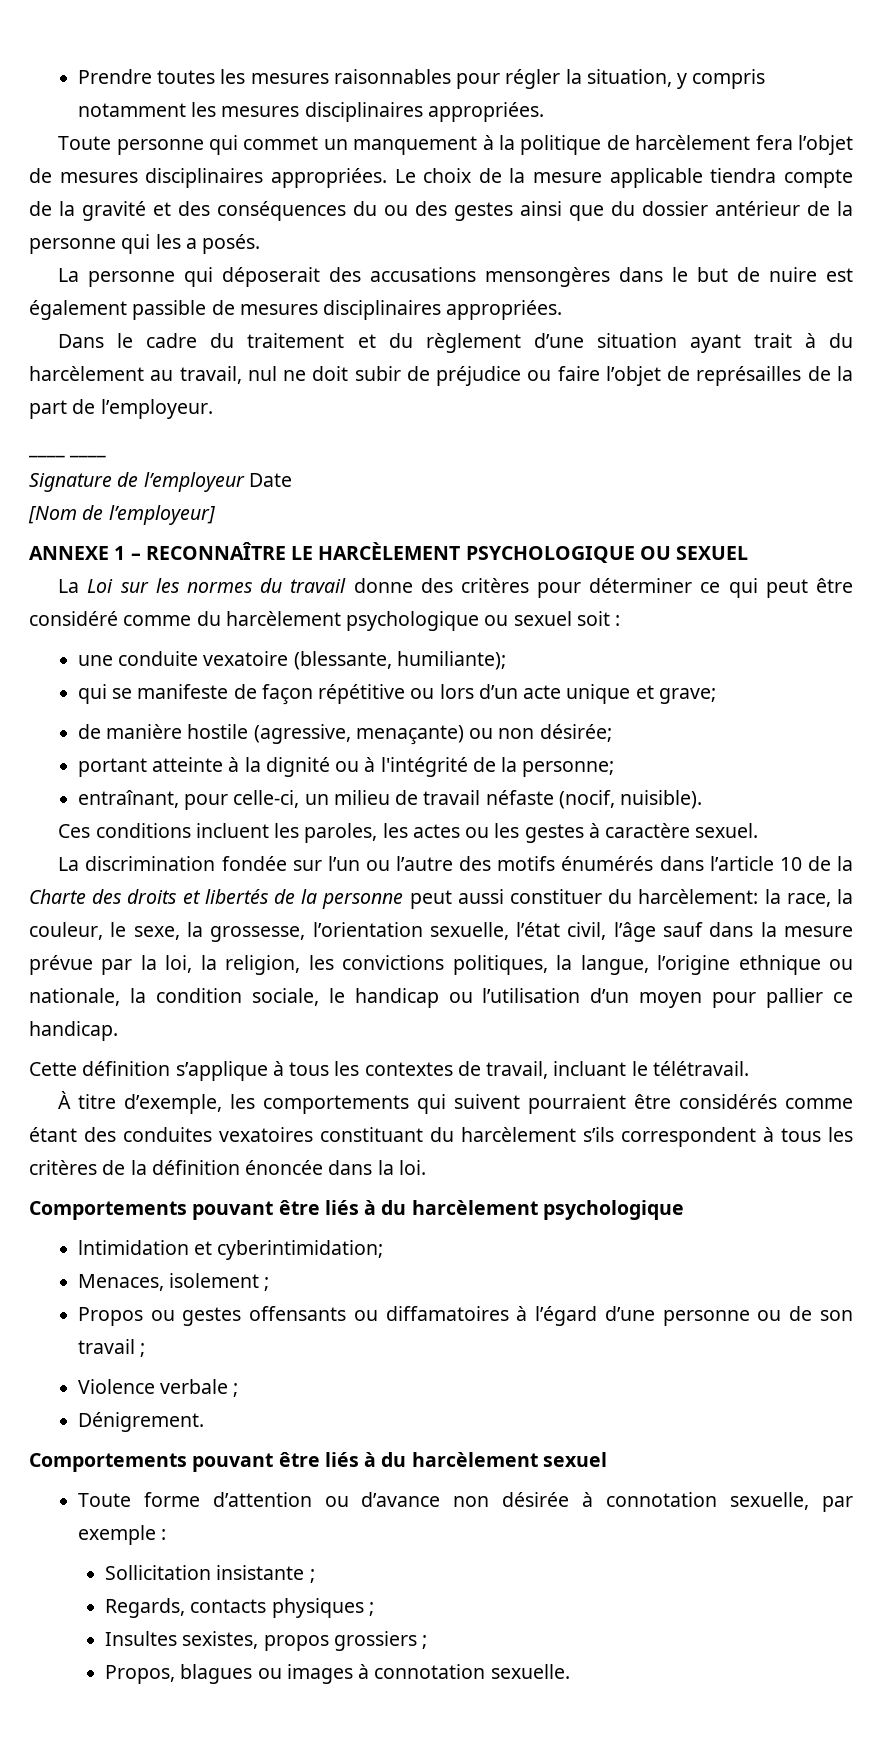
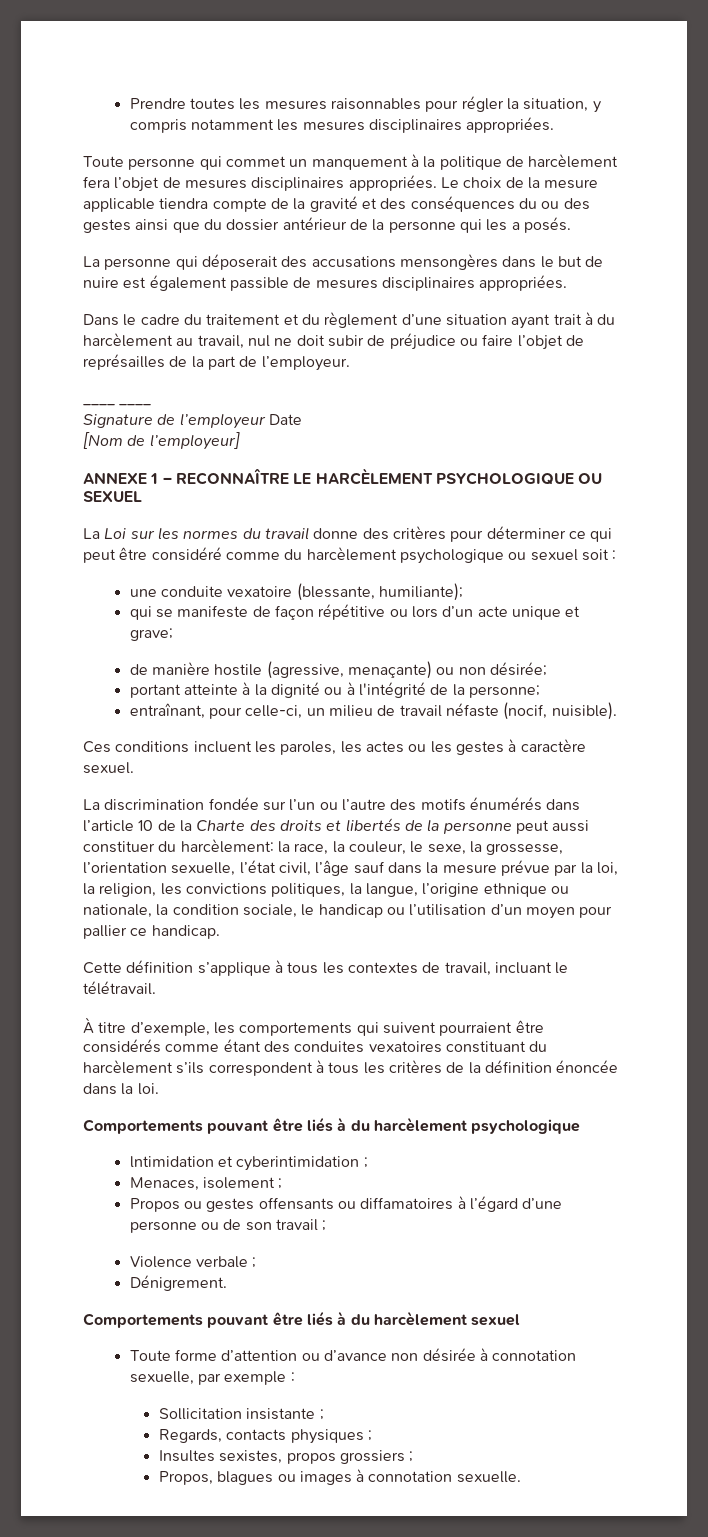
- lntimidation et cyberintimidation;
+ lntimidation et cyberintimidation ;

